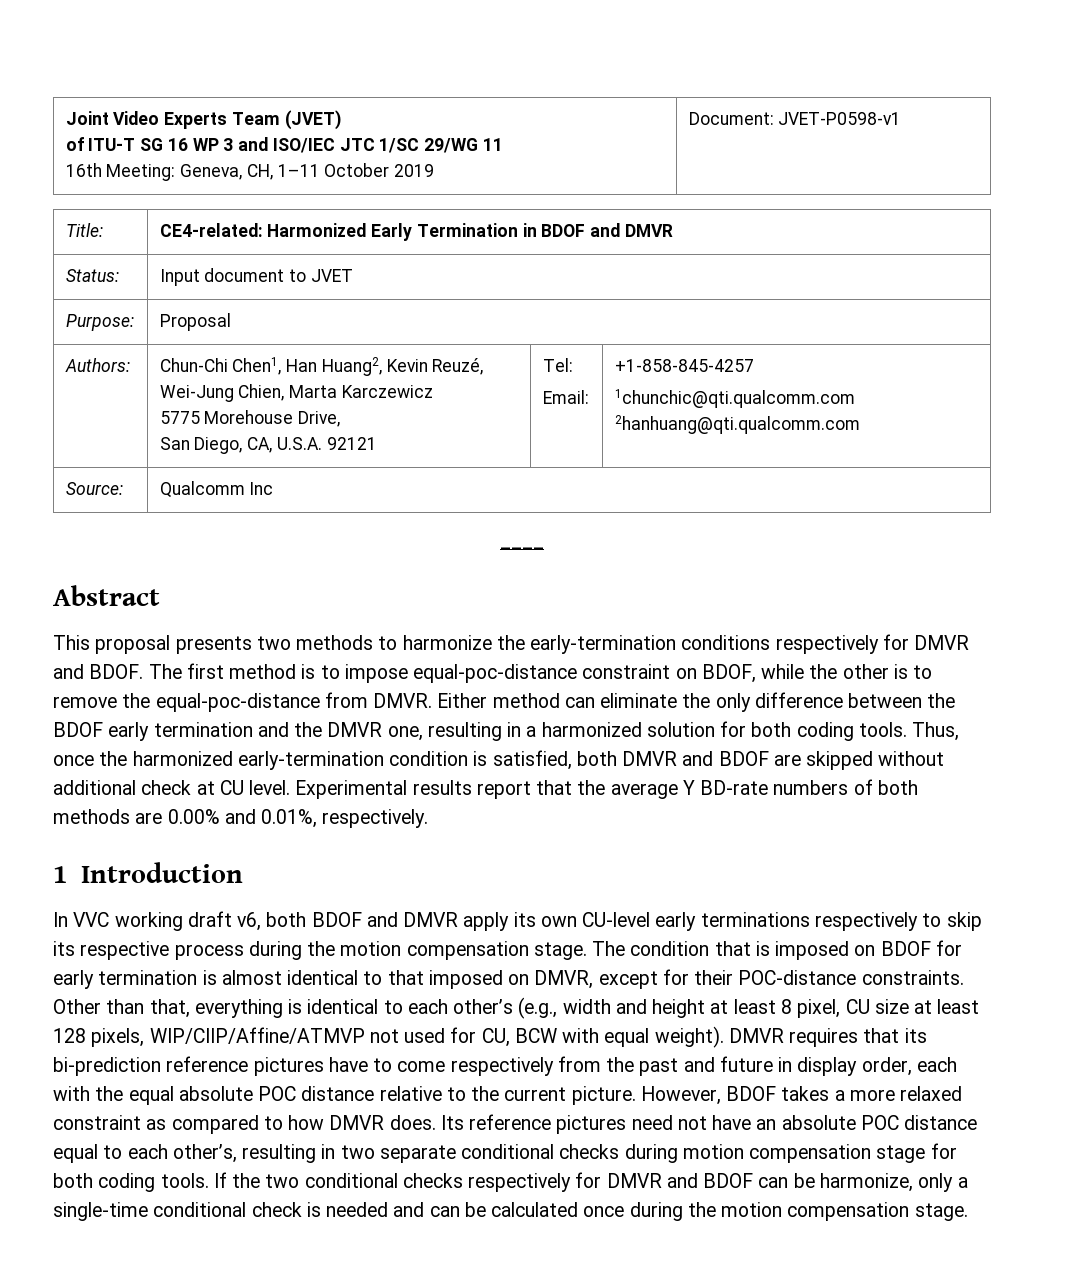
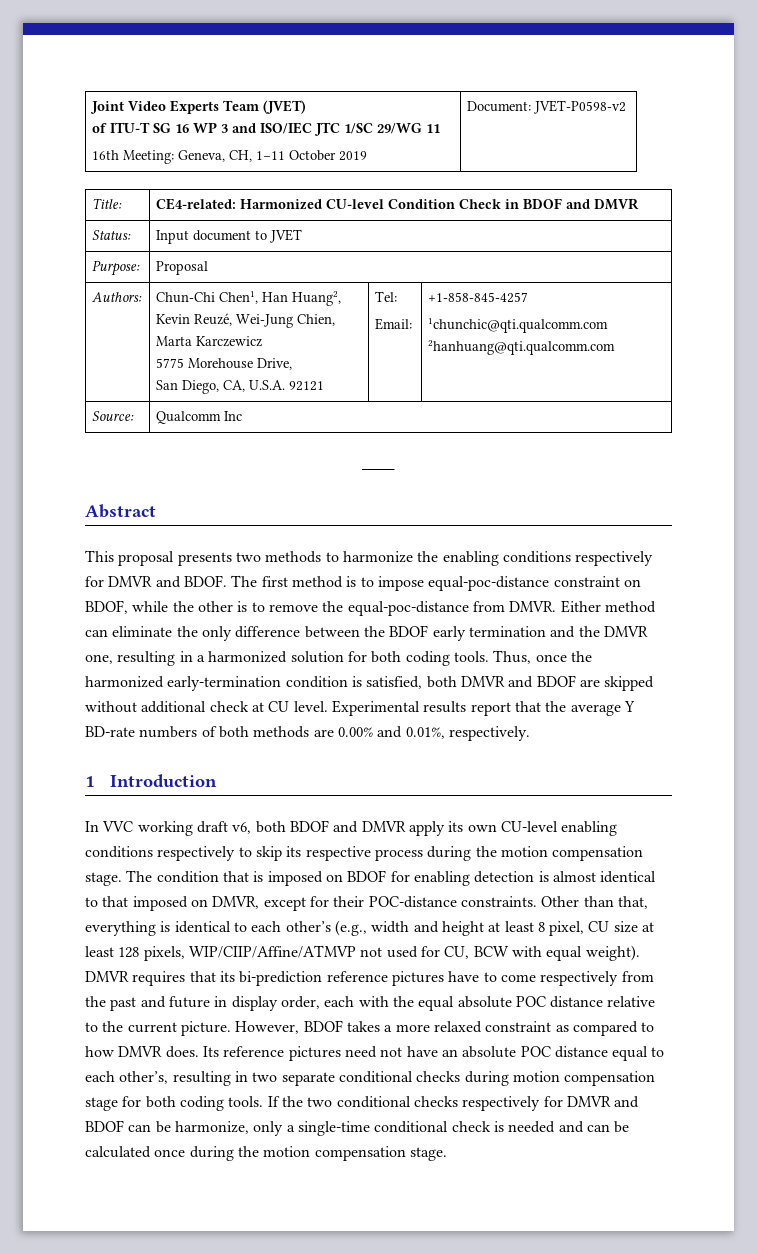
  Joint Video Experts Team (JVET)
  of ITU-T SG 16 WP 3 and ISO/IEC JTC 1/SC 29/WG 11
- 16th Meeting: Geneva, CH, 1–11 October 2019 | Document: JVET-P0598-v1
+ 16th Meeting: Geneva, CH, 1–11 October 2019 | Document: JVET-P0598-v2
- Title: | CE4-related: Harmonized Early Termination in BDOF and DMVR
+ Title: | CE4-related: Harmonized CU-level Condition Check in BDOF and DMVR
- This proposal presents two methods to harmonize the early-termination conditions respectively for DMVR and BDOF.
+ This proposal presents two methods to harmonize the enabling conditions respectively for DMVR and BDOF.
- In VVC working draft v6, both BDOF and DMVR apply its own CU-level early terminations respectively to skip its respective process during the motion compensation stage.
+ In VVC working draft v6, both BDOF and DMVR apply its own CU-level enabling conditions respectively to skip its respective process during the motion compensation stage.
- The condition that is imposed on BDOF for early termination is almost identical to that imposed on DMVR, except for their POC-distance constraints.
+ The condition that is imposed on BDOF for enabling detection is almost identical to that imposed on DMVR, except for their POC-distance constraints.

